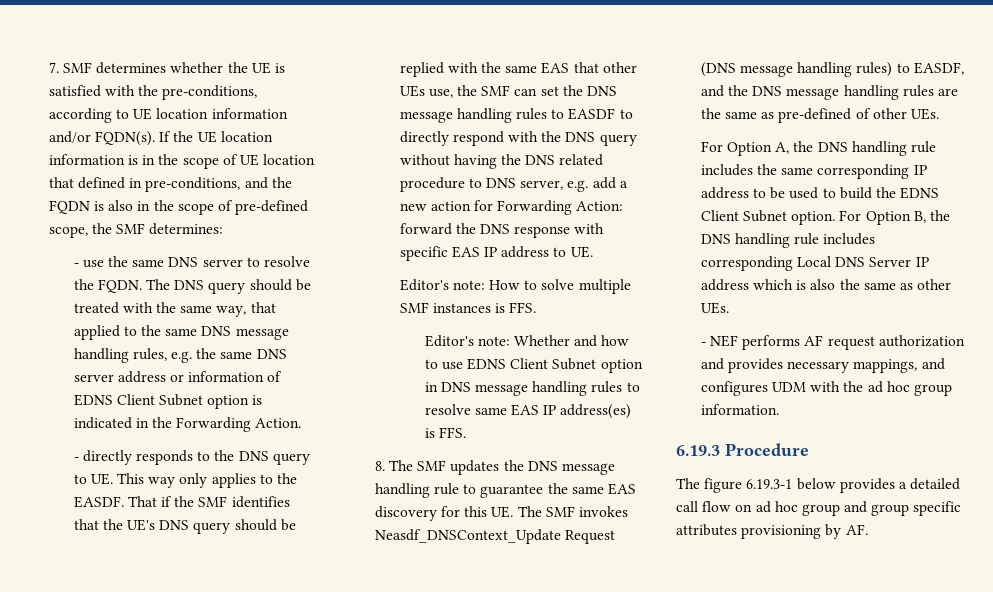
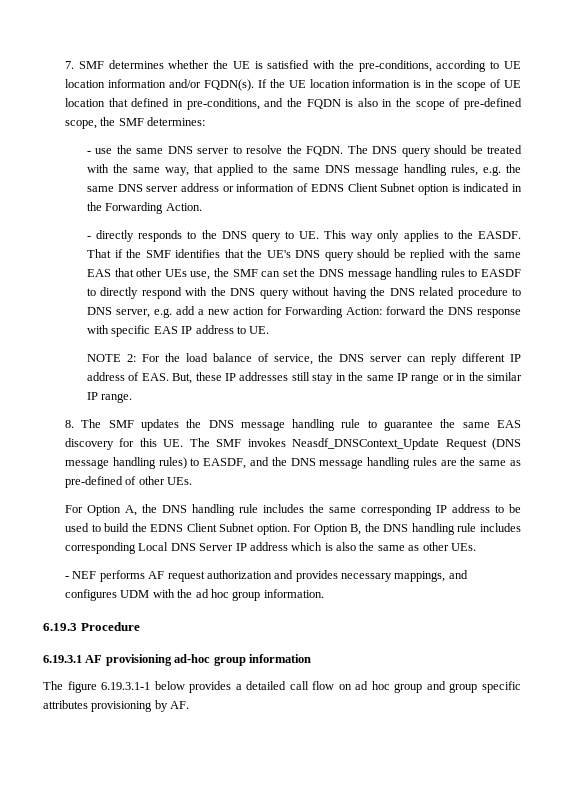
- Editor's note: How to solve multiple SMF instances is FFS.
- Editor's note: Whether and how to use EDNS Client Subnet option in DNS message handling rules to resolve same EAS IP address(es) is FFS.
+ NOTE 2: For the load balance of service, the DNS server can reply different IP address of EAS. But, these IP addresses still stay in the same IP range or in the similar IP range.
+ 6.19.3.1 AF provisioning ad-hoc group information
- The figure 6.19.3-1 below provides a detailed call flow on ad hoc group and group specific attributes provisioning by AF.
+ The figure 6.19.3.1-1 below provides a detailed call flow on ad hoc group and group specific attributes provisioning by AF.

